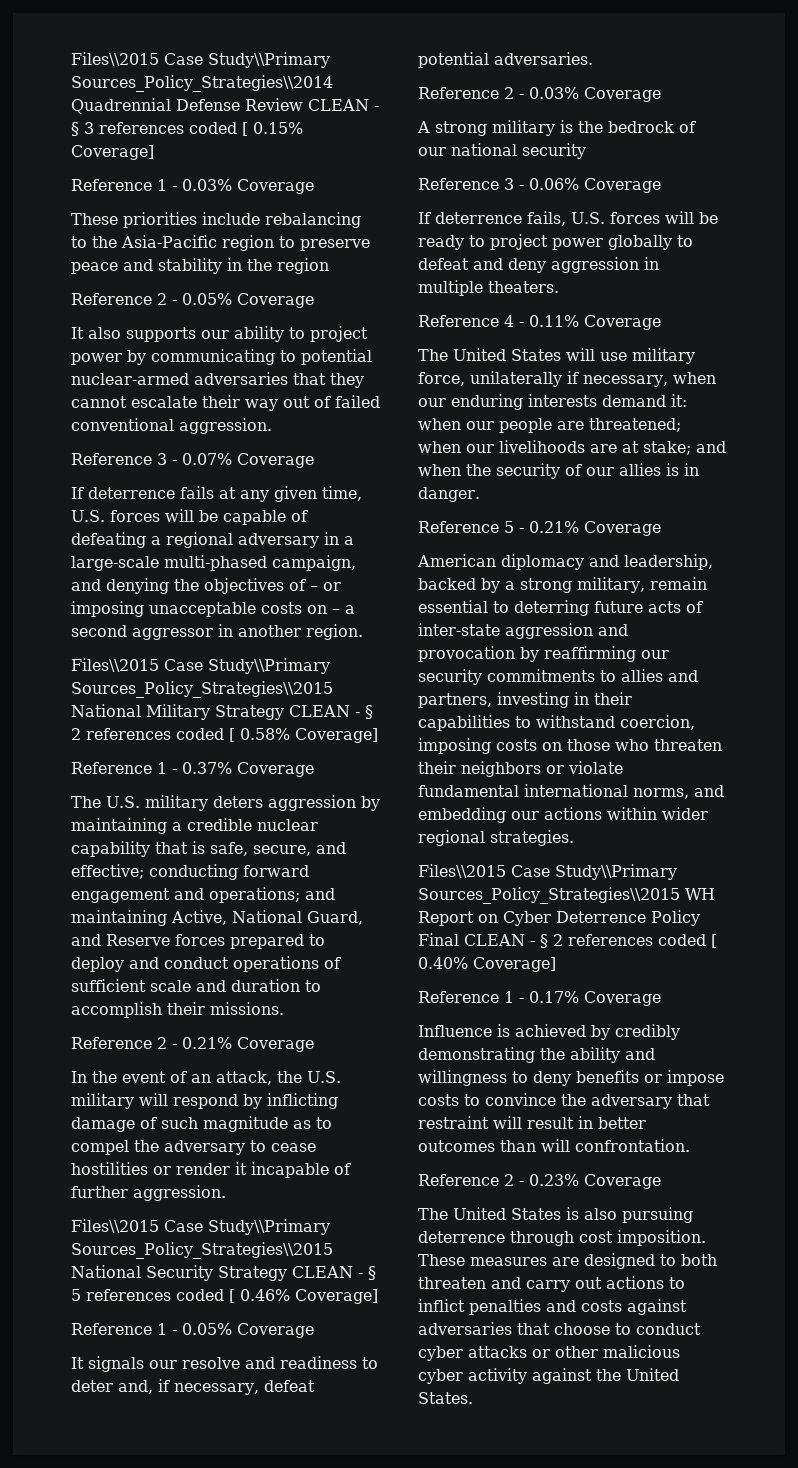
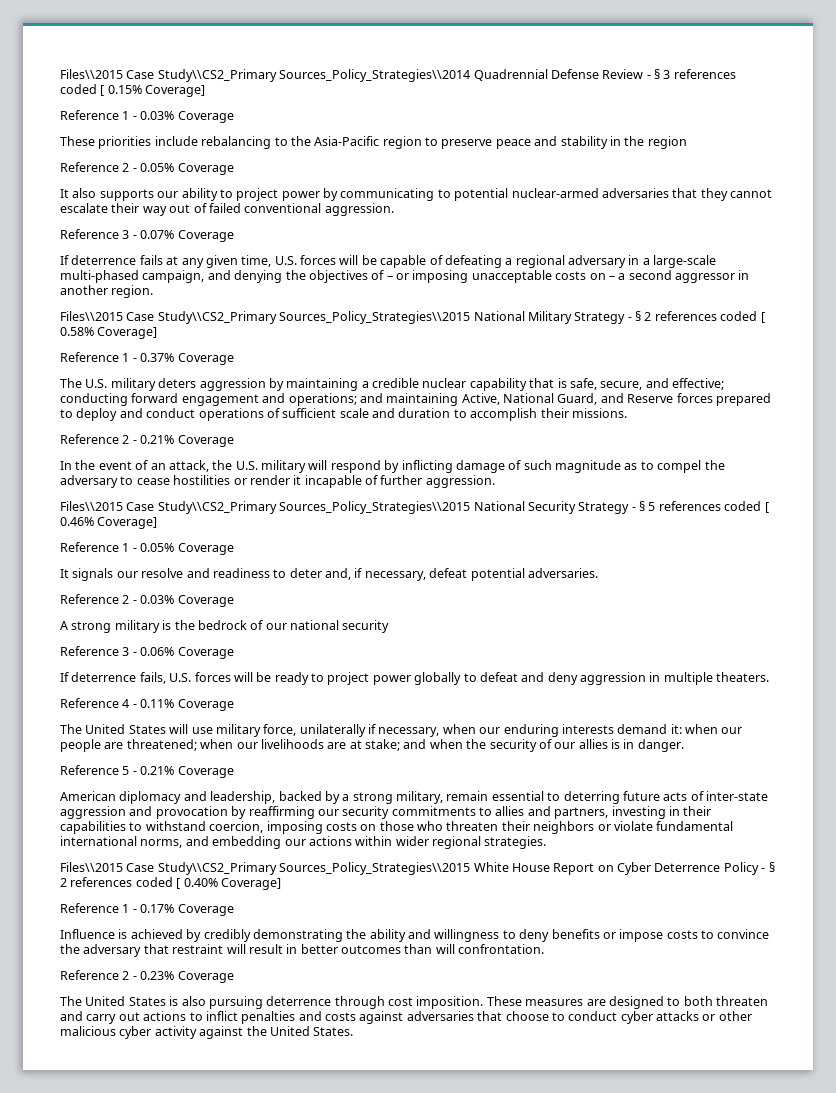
- Files\\2015 Case Study\\Primary Sources_Policy_Strategies\\2014 Quadrennial Defense Review CLEAN - § 3 references coded [ 0.15% Coverage]
+ Files\\2015 Case Study\\CS2_Primary Sources_Policy_Strategies\\2014 Quadrennial Defense Review - § 3 references coded [ 0.15% Coverage]
- Files\\2015 Case Study\\Primary Sources_Policy_Strategies\\2015 National Military Strategy CLEAN - § 2 references coded [ 0.58% Coverage]
+ Files\\2015 Case Study\\CS2_Primary Sources_Policy_Strategies\\2015 National Military Strategy - § 2 references coded [ 0.58% Coverage]
- Files\\2015 Case Study\\Primary Sources_Policy_Strategies\\2015 National Security Strategy CLEAN - § 5 references coded [ 0.46% Coverage]
+ Files\\2015 Case Study\\CS2_Primary Sources_Policy_Strategies\\2015 National Security Strategy - § 5 references coded [ 0.46% Coverage]
- Files\\2015 Case Study\\Primary Sources_Policy_Strategies\\2015 WH Report on Cyber Deterrence Policy Final CLEAN - § 2 references coded [ 0.40% Coverage]
+ Files\\2015 Case Study\\CS2_Primary Sources_Policy_Strategies\\2015 White House Report on Cyber Deterrence Policy - § 2 references coded [ 0.40% Coverage]

